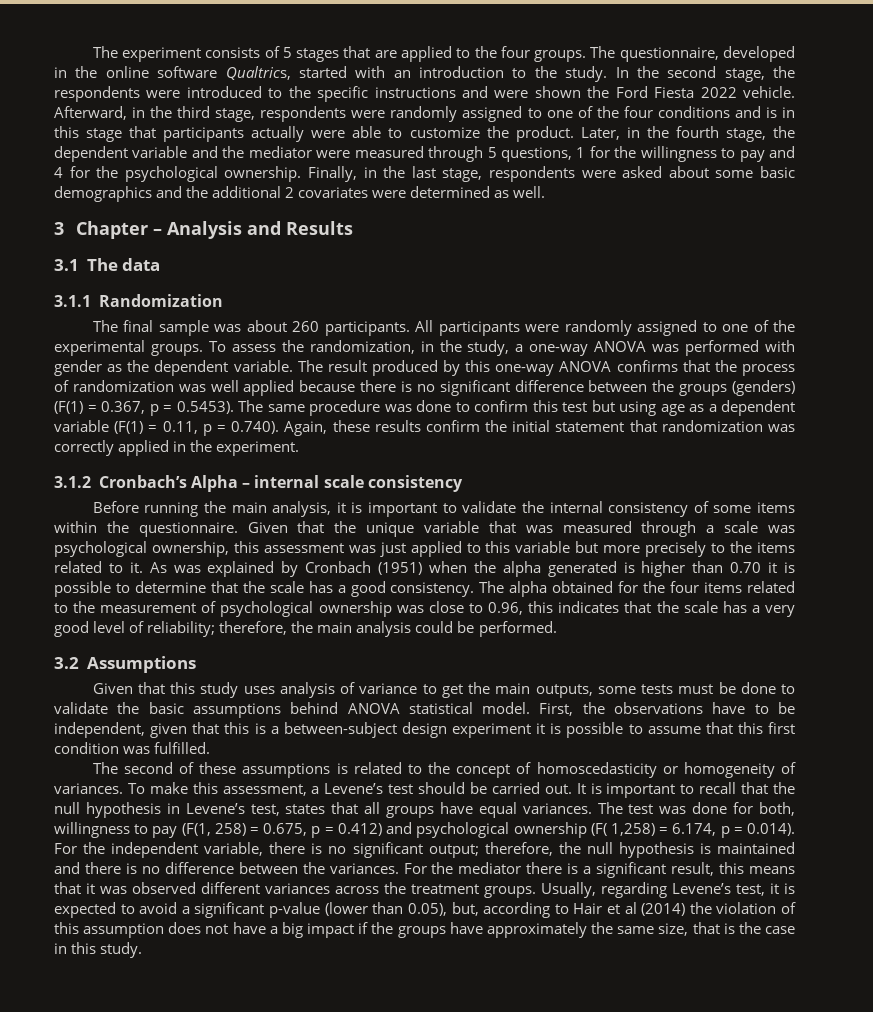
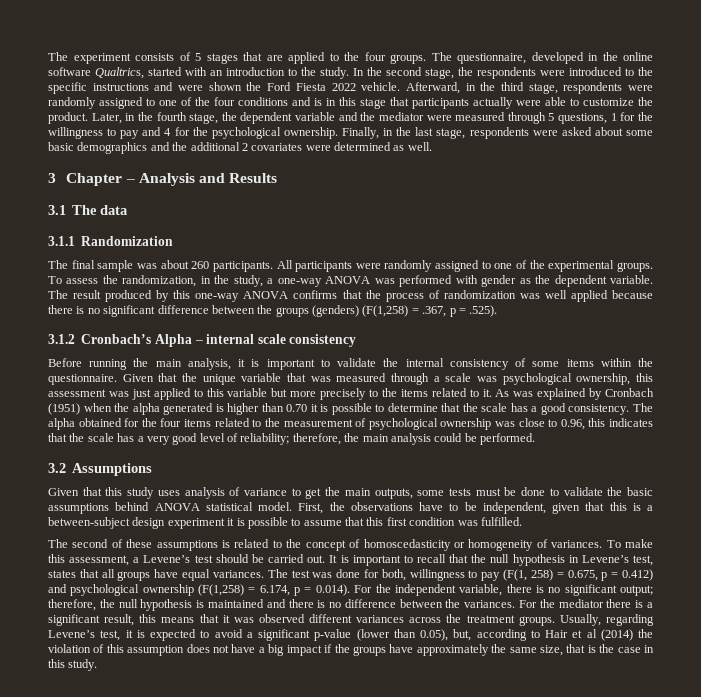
- The result produced by this one-way ANOVA confirms that the process of randomization was well applied because there is no significant difference between the groups (genders) (F(1) = 0.367, p = 0.5453). The same procedure was done to confirm this test but using age as a dependent variable (F(1) = 0.11, p = 0.740). Again, these results confirm the initial statement that randomization was correctly applied in the experiment.
+ The result produced by this one-way ANOVA confirms that the process of randomization was well applied because there is no significant difference between the groups (genders) (F(1,258) = .367, p = .525).
- The test was done for both, willingness to pay (F(1, 258) = 0.675, p = 0.412) and psychological ownership (F( 1,258) = 6.174, p = 0.014). For the independent variable, there is no significant output; therefore, the null hypothesis is maintained and there is no difference between the variances.
+ The test was done for both, willingness to pay (F(1, 258) = 0.675, p = 0.412) and psychological ownership (F(1,258) = 6.174, p = 0.014). For the independent variable, there is no significant output; therefore, the null hypothesis is maintained and there is no difference between the variances.

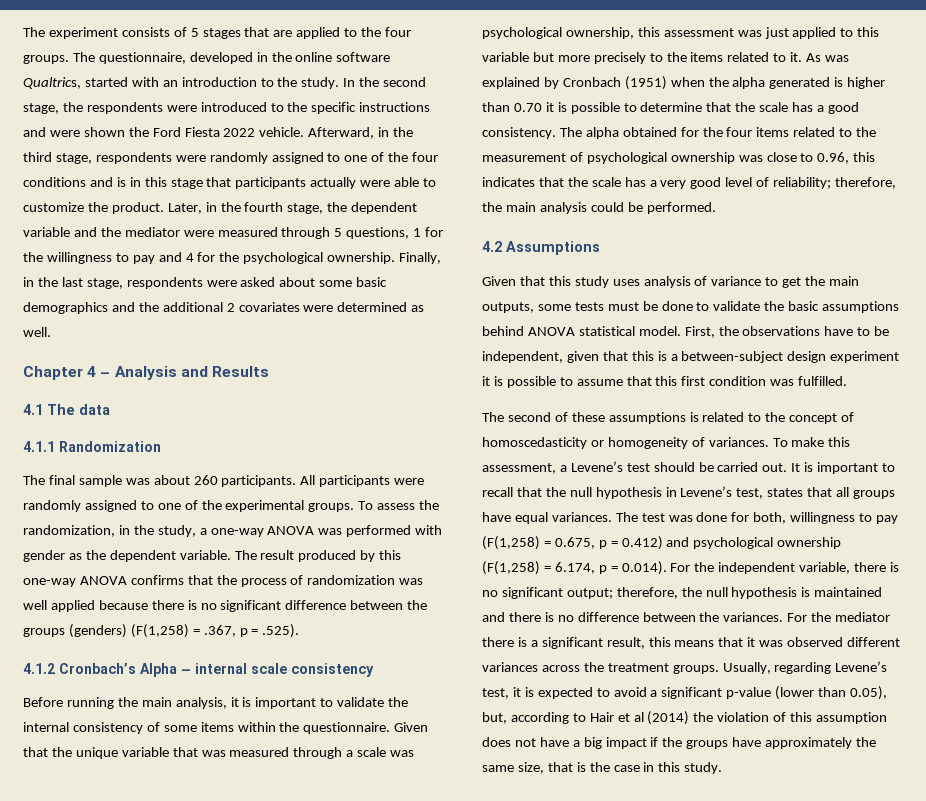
- 3 Chapter – Analysis and Results
+ Chapter 4 – Analysis and Results
- 3.1 The data
+ 4.1 The data
- 3.1.1 Randomization
+ 4.1.1 Randomization
- 3.1.2 Cronbach’s Alpha – internal scale consistency
+ 4.1.2 Cronbach’s Alpha – internal scale consistency
- 3.2 Assumptions
+ 4.2 Assumptions
- The test was done for both, willingness to pay (F(1, 258) = 0.675, p = 0.412) and psychological ownership (F(1,258) = 6.174, p = 0.014). For the independent variable, there is no significant output; therefore, the null hypothesis is maintained and there is no difference between the variances.
+ The test was done for both, willingness to pay (F(1,258) = 0.675, p = 0.412) and psychological ownership (F(1,258) = 6.174, p = 0.014). For the independent variable, there is no significant output; therefore, the null hypothesis is maintained and there is no difference between the variances.

